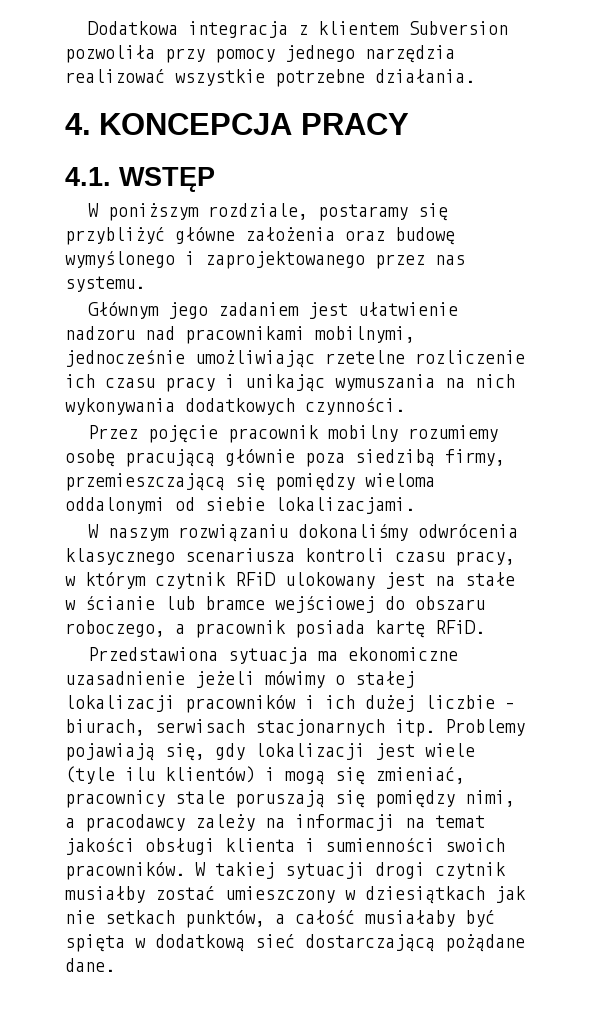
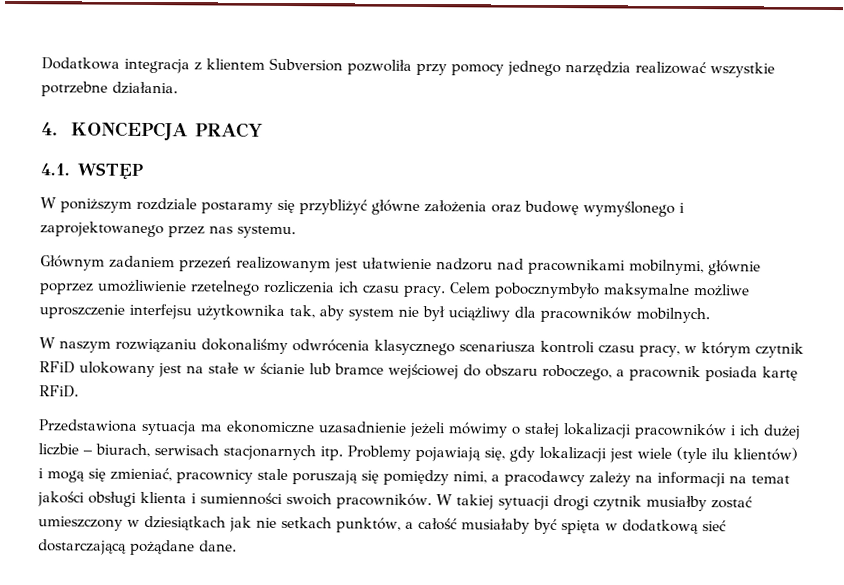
- W poniższym rozdziale, postaramy się przybliżyć główne założenia oraz budowę wymyślonego i zaprojektowanego przez nas systemu.
+ W poniższym rozdziale postaramy się przybliżyć główne założenia oraz budowę wymyślonego i zaprojektowanego przez nas systemu.
- Głównym jego zadaniem jest ułatwienie nadzoru nad pracownikami mobilnymi, jednocześnie umożliwiając rzetelne rozliczenie ich czasu pracy i unikając wymuszania na nich wykonywania dodatkowych czynności.
- Przez pojęcie pracownik mobilny rozumiemy osobę pracującą głównie poza siedzibą firmy, przemieszczającą się pomiędzy wieloma oddalonymi od siebie lokalizacjami.
+ Głównym zadaniem przezeń realizowanym jest ułatwienie nadzoru nad pracownikami mobilnymi, głównie poprzez umożliwienie rzetelnego rozliczenia ich czasu pracy. Celem pobocznymbyło maksymalne możliwe uproszczenie interfejsu użytkownika tak, aby system nie był uciążliwy dla pracowników mobilnych.

